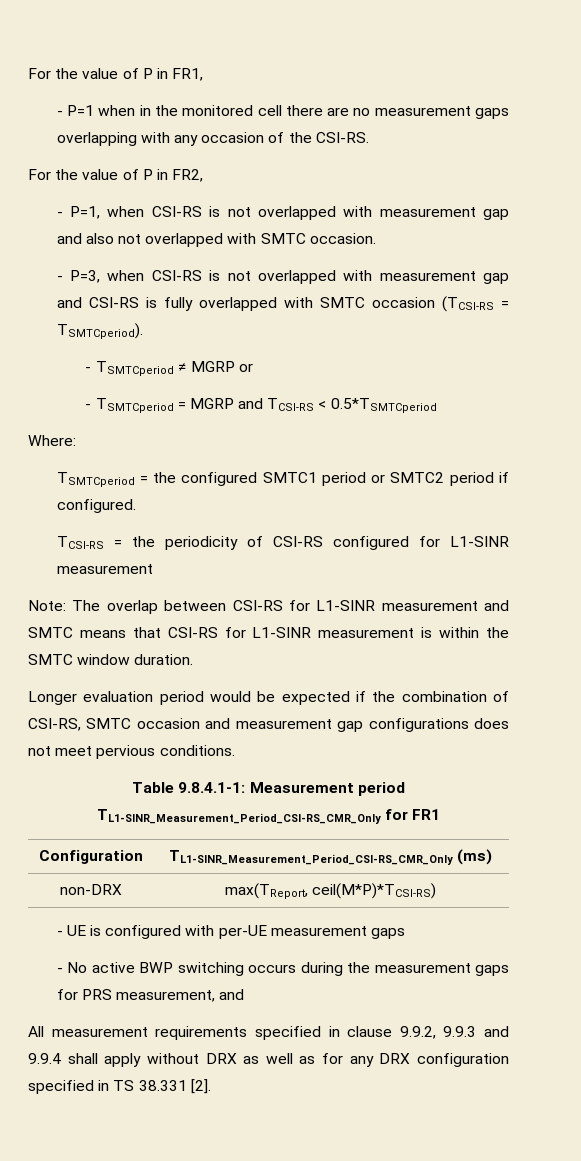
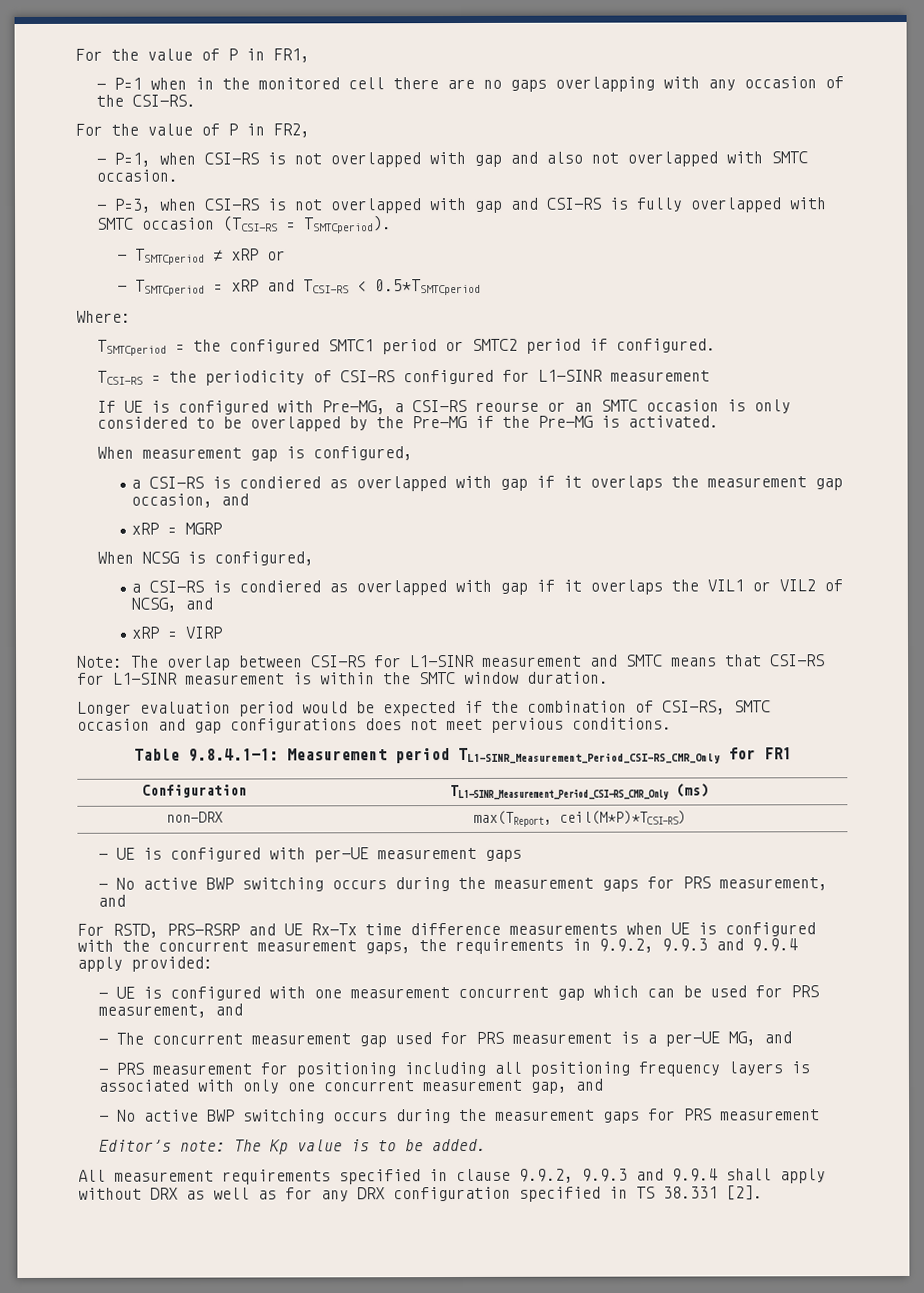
- - P=1 when in the monitored cell there are no measurement gaps overlapping with any occasion of the CSI-RS.
+ - P=1 when in the monitored cell there are no gaps overlapping with any occasion of the CSI-RS.
- - P=1, when CSI-RS is not overlapped with measurement gap and also not overlapped with SMTC occasion.
+ - P=1, when CSI-RS is not overlapped with gap and also not overlapped with SMTC occasion.
- - P=3, when CSI-RS is not overlapped with measurement gap and CSI-RS is fully overlapped with SMTC occasion (TCSI-RS = TSMTCperiod).
+ - P=3, when CSI-RS is not overlapped with gap and CSI-RS is fully overlapped with SMTC occasion (TCSI-RS = TSMTCperiod).
- - TSMTCperiod ≠ MGRP or
+ - TSMTCperiod ≠ xRP or
- - TSMTCperiod = MGRP and TCSI-RS < 0.5*TSMTCperiod
+ - TSMTCperiod = xRP and TCSI-RS < 0.5*TSMTCperiod
+ If UE is configured with Pre-MG, a CSI-RS reourse or an SMTC occasion is only considered to be overlapped by the Pre-MG if the Pre-MG is activated.
+ When measurement gap is configured,
+ a CSI-RS is condiered as overlapped with gap if it overlaps the measurement gap occasion, and
+ xRP = MGRP
+ When NCSG is configured,
+ a CSI-RS is condiered as overlapped with gap if it overlaps the VIL1 or VIL2 of NCSG, and
+ xRP = VIRP
- Longer evaluation period would be expected if the combination of CSI-RS, SMTC occasion and measurement gap configurations does not meet pervious conditions.
+ Longer evaluation period would be expected if the combination of CSI-RS, SMTC occasion and gap configurations does not meet pervious conditions.
+ For RSTD, PRS-RSRP and UE Rx-Tx time difference measurements when UE is configured with the concurrent measurement gaps, the requirements in 9.9.2, 9.9.3 and 9.9.4 apply provided:
+ - UE is configured with one measurement concurrent gap which can be used for PRS measurement, and
+ - The concurrent measurement gap used for PRS measurement is a per-UE MG, and
+ - PRS measurement for positioning including all positioning frequency layers is associated with only one concurrent measurement gap, and
+ - No active BWP switching occurs during the measurement gaps for PRS measurement
+ Editor’s note: The Kp value is to be added.

